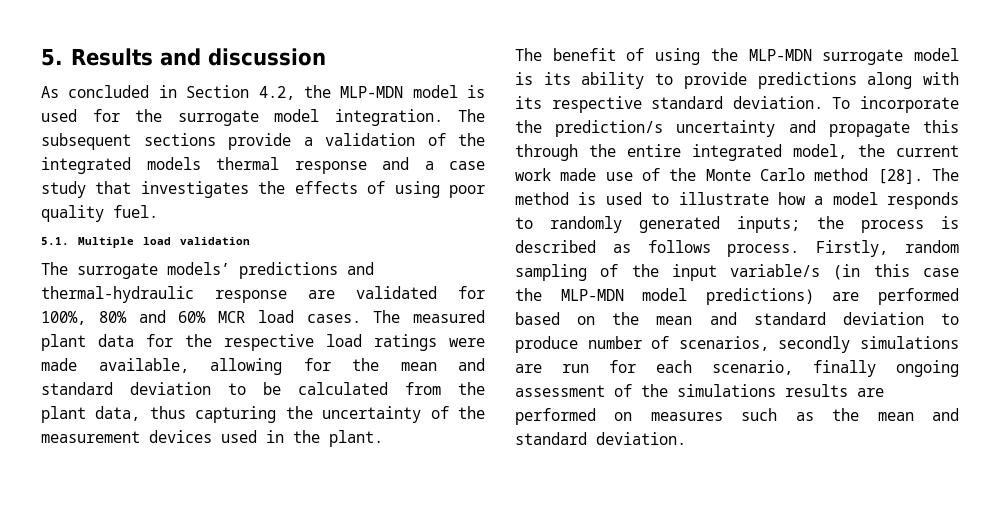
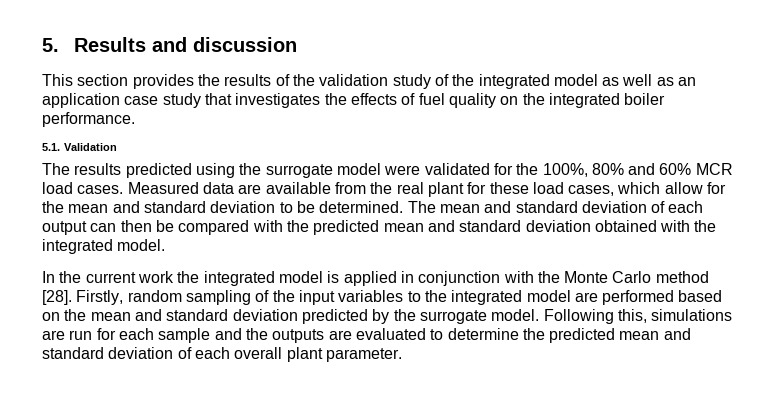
- As concluded in Section 4.2, the MLP-MDN model is used for the surrogate model integration. The subsequent sections provide a validation of the integrated models thermal response and a case study that investigates the effects of using poor quality fuel.
- 5.1. Multiple load validation
- The surrogate models’ predictions and thermal-hydraulic response are validated for 100%, 80% and 60% MCR load cases.
+ This section provides the results of the validation study of the integrated model as well as an application case study that investigates the effects of fuel quality on the integrated boiler performance.
+ 5.1. Validation
+ The results predicted using the surrogate model were validated for the 100%, 80% and 60% MCR load cases.
- The measured plant data for the respective load ratings were made available, allowing for the mean and standard deviation to be calculated from the plant data, thus capturing the uncertainty of the measurement devices used in the plant.
- The benefit of using the MLP-MDN surrogate model is its ability to provide predictions along with its respective standard deviation. To incorporate the prediction/s uncertainty and propagate this through the entire integrated model, the current work made use of the Monte Carlo method [28].
+ Measured data are available from the real plant for these load cases, which allow for the mean and standard deviation to be determined. The mean and standard deviation of each output can then be compared with the predicted mean and standard deviation obtained with the integrated model.
+ In the current work the integrated model is applied in conjunction with the Monte Carlo method [28].
- The method is used to illustrate how a model responds to randomly generated inputs; the process is described as follows process.
- Firstly, random sampling of the input variable/s (in this case the MLP-MDN model predictions) are performed based on the mean and standard deviation to produce number of scenarios, secondly simulations are run for each scenario, finally ongoing assessment of the simulations results are performed on measures such as the mean and standard deviation.
+ Firstly, random sampling of the input variables to the integrated model are performed based on the mean and standard deviation predicted by the surrogate model. Following this, simulations are run for each sample and the outputs are evaluated to determine the predicted mean and standard deviation of each overall plant parameter.

